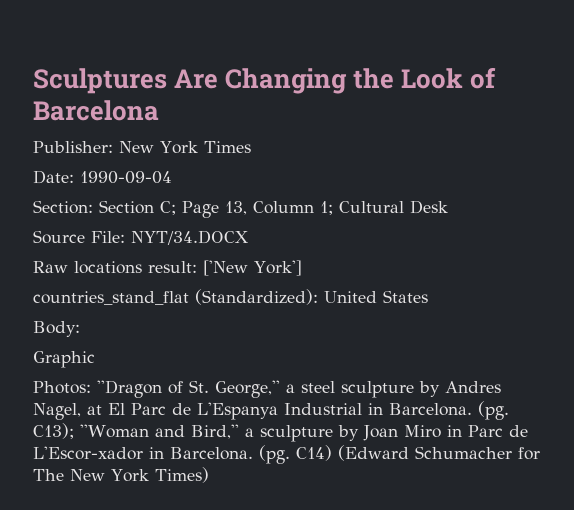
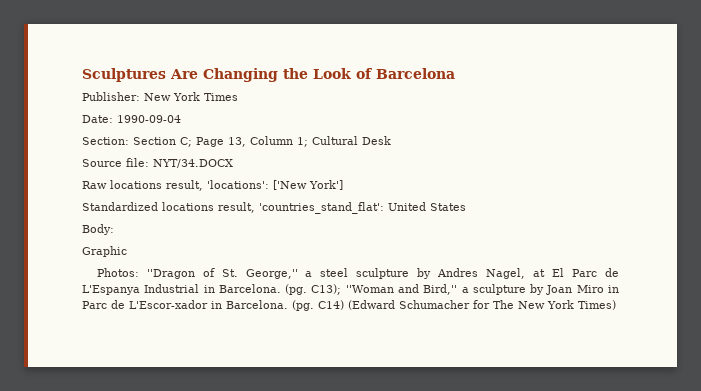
- Source File: NYT/34.DOCX
+ Source file: NYT/34.DOCX
- Raw locations result: ['New York']
+ Raw locations result, 'locations': ['New York']
- countries_stand_flat (Standardized): United States
+ Standardized locations result, 'countries_stand_flat': United States

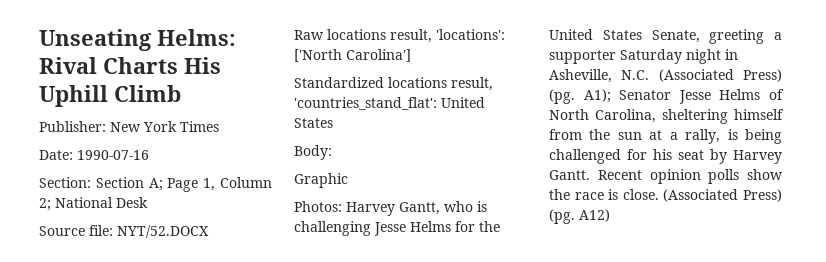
- Sculptures Are Changing the Look of Barcelona
+ Unseating Helms: Rival Charts His Uphill Climb
- Date: 1990-09-04
+ Date: 1990-07-16
- Section: Section C; Page 13, Column 1; Cultural Desk
+ Section: Section A; Page 1, Column 2; National Desk
- Source file: NYT/34.DOCX
+ Source file: NYT/52.DOCX
- Raw locations result, 'locations': ['New York']
+ Raw locations result, 'locations': ['North Carolina']
- Photos: ''Dragon of St. George,'' a steel sculpture by Andres Nagel, at El Parc de L'Espanya Industrial in Barcelona. (pg. C13); ''Woman and Bird,'' a sculpture by Joan Miro in Parc de L'Escor-xador in Barcelona. (pg. C14) (Edward Schumacher for The New York Times)
+ Photos: Harvey Gantt, who is challenging Jesse Helms for the United States Senate, greeting a supporter Saturday night in Asheville, N.C. (Associated Press) (pg. A1); Senator Jesse Helms of North Carolina, sheltering himself from the sun at a rally, is being challenged for his seat by Harvey Gantt. Recent opinion polls show the race is close. (Associated Press) (pg. A12)

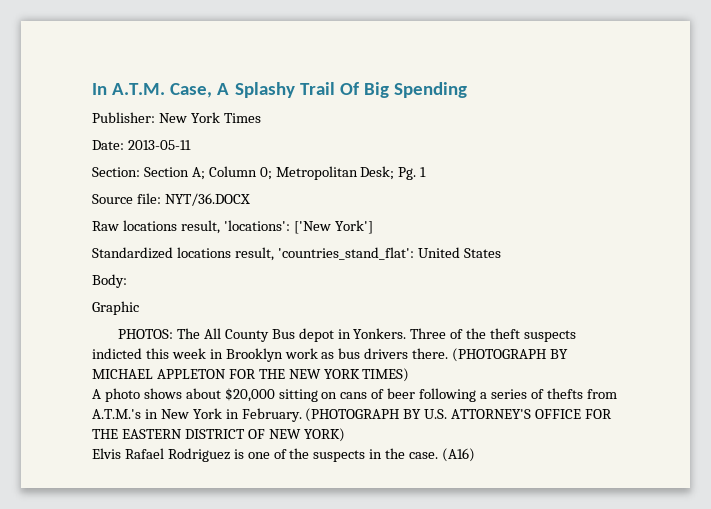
- Unseating Helms: Rival Charts His Uphill Climb
+ In A.T.M. Case, A Splashy Trail Of Big Spending
- Date: 1990-07-16
+ Date: 2013-05-11
- Section: Section A; Page 1, Column 2; National Desk
+ Section: Section A; Column 0; Metropolitan Desk; Pg. 1
- Source file: NYT/52.DOCX
+ Source file: NYT/36.DOCX
- Raw locations result, 'locations': ['North Carolina']
+ Raw locations result, 'locations': ['New York']
- Photos: Harvey Gantt, who is challenging Jesse Helms for the United States Senate, greeting a supporter Saturday night in Asheville, N.C. (Associated Press) (pg. A1); Senator Jesse Helms of North Carolina, sheltering himself from the sun at a rally, is being challenged for his seat by Harvey Gantt. Recent opinion polls show the race is close. (Associated Press) (pg. A12)
+ PHOTOS: The All County Bus depot in Yonkers. Three of the theft suspects indicted this week in Brooklyn work as bus drivers there. (PHOTOGRAPH BY MICHAEL APPLETON FOR THE NEW YORK TIMES)
+ A photo shows about $20,000 sitting on cans of beer following a series of thefts from A.T.M.'s in New York in February. (PHOTOGRAPH BY U.S. ATTORNEY'S OFFICE FOR THE EASTERN DISTRICT OF NEW YORK)
+ Elvis Rafael Rodriguez is one of the suspects in the case. (A16)

